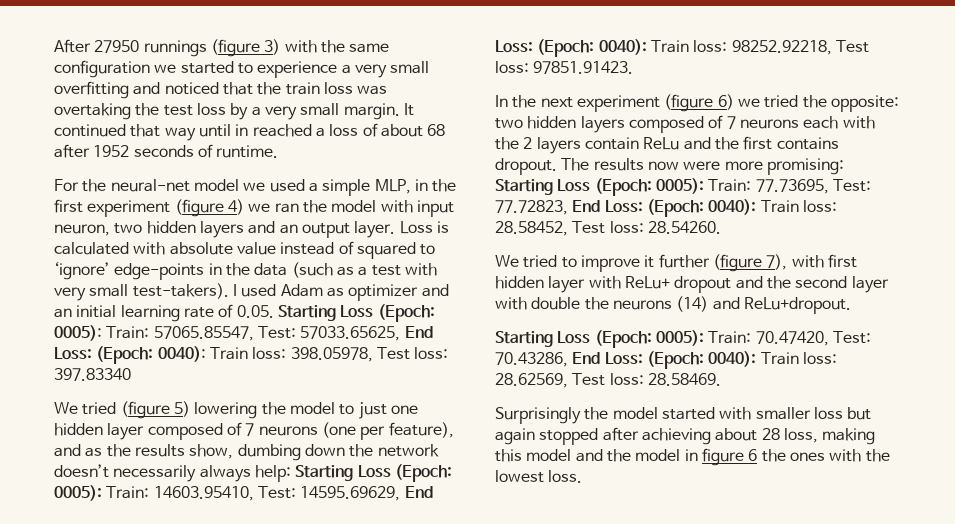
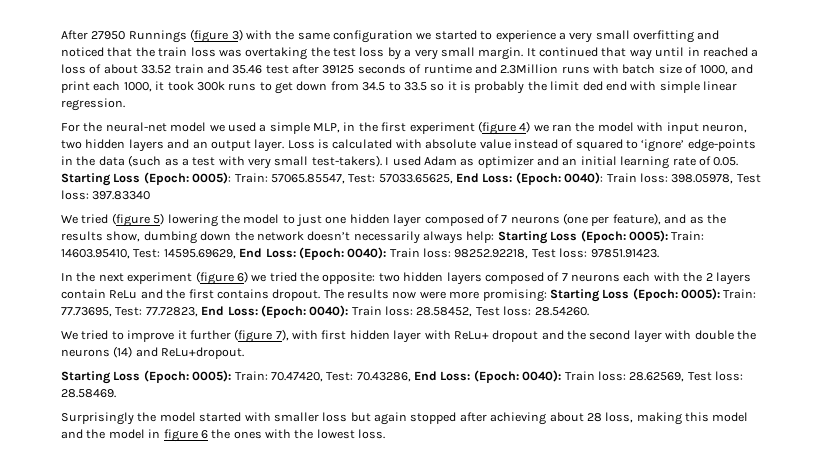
- After 27950 runnings (figure 3) with the same configuration we started to experience a very small overfitting and noticed that the train loss was overtaking the test loss by a very small margin.
+ After 27950 Runnings (figure 3) with the same configuration we started to experience a very small overfitting and noticed that the train loss was overtaking the test loss by a very small margin.
- It continued that way until in reached a loss of about 68 after 1952 seconds of runtime.
+ It continued that way until in reached a loss of about 33.52 train and 35.46 test after 39125 seconds of runtime and 2.3Million runs with batch size of 1000, and print each 1000, it took 300k runs to get down from 34.5 to 33.5 so it is probably the limit ded end with simple linear regression.

